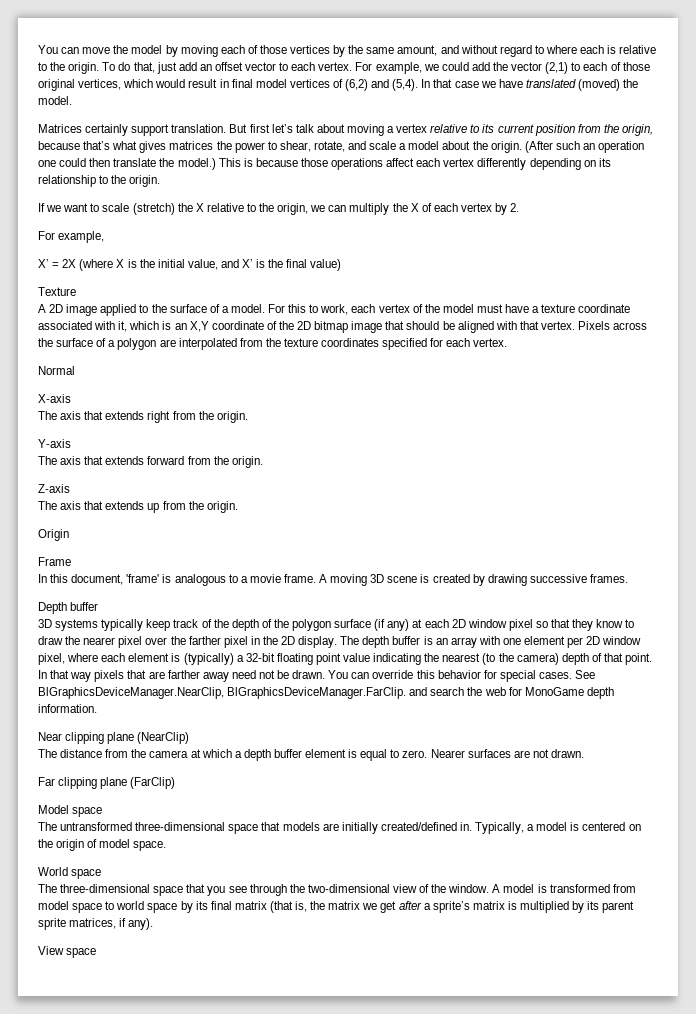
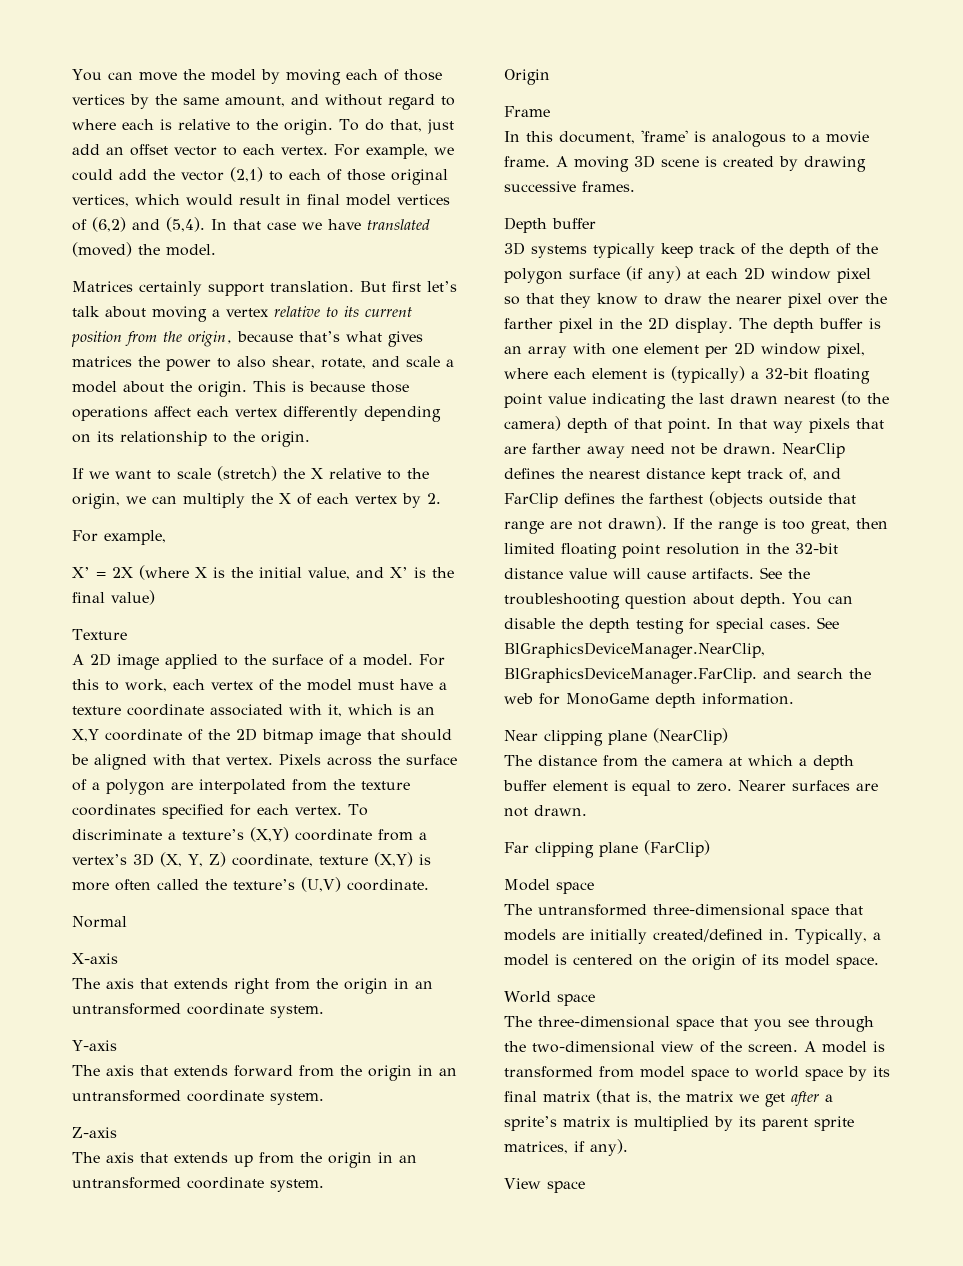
- But first let’s talk about moving a vertex relative to its current position from the origin, because that’s what gives matrices the power to shear, rotate, and scale a model about the origin.
+ But first let’s talk about moving a vertex relative to its current position from the origin, because that’s what gives matrices the power to also shear, rotate, and scale a model about the origin.
- (After such an operation one could then translate the model.)
+ To discriminate a texture’s (X,Y) coordinate from a vertex’s 3D (X, Y, Z) coordinate, texture (X,Y) is more often called the texture’s (U,V) coordinate.
- The axis that extends right from the origin.
+ The axis that extends right from the origin in an untransformed coordinate system.
- The axis that extends forward from the origin.
+ The axis that extends forward from the origin in an untransformed coordinate system.
- The axis that extends up from the origin.
+ The axis that extends up from the origin in an untransformed coordinate system.
- The depth buffer is an array with one element per 2D window pixel, where each element is (typically) a 32-bit floating point value indicating the nearest (to the camera) depth of that point.
+ The depth buffer is an array with one element per 2D window pixel, where each element is (typically) a 32-bit floating point value indicating the last drawn nearest (to the camera) depth of that point.
- You can override this behavior for special cases.
+ NearClip defines the nearest distance kept track of, and FarClip defines the farthest (objects outside that range are not drawn). If the range is too great, then limited floating point resolution in the 32-bit distance value will cause artifacts. See the troubleshooting question about depth. You can disable the depth testing for special cases.
- Typically, a model is centered on the origin of model space.
+ Typically, a model is centered on the origin of its model space.
- The three-dimensional space that you see through the two-dimensional view of the window.
+ The three-dimensional space that you see through the two-dimensional view of the screen.

